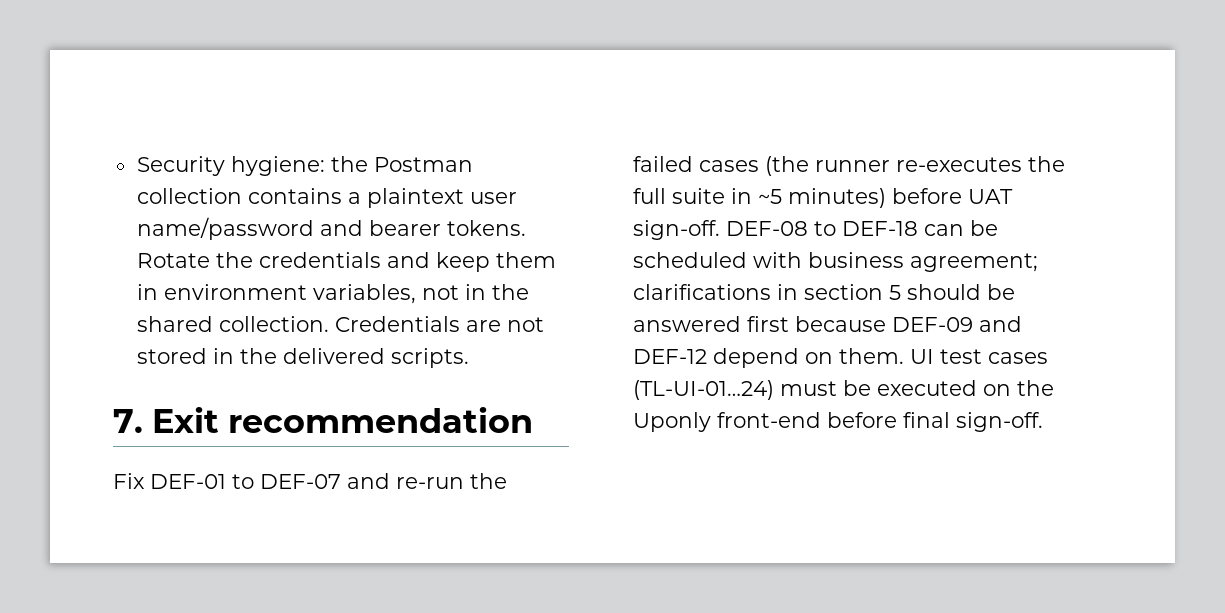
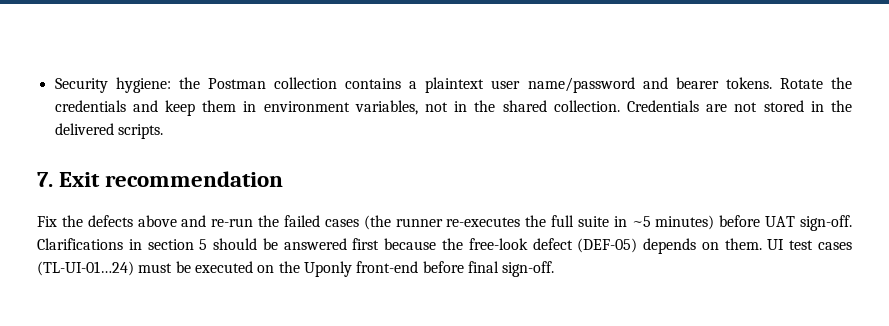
- Fix DEF-01 to DEF-07 and re-run the failed cases (the runner re-executes the full suite in ~5 minutes) before UAT sign-off.
+ Fix the defects above and re-run the failed cases (the runner re-executes the full suite in ~5 minutes) before UAT sign-off.
- DEF-08 to DEF-18 can be scheduled with business agreement; clarifications in section 5 should be answered first because DEF-09 and DEF-12 depend on them.
+ Clarifications in section 5 should be answered first because the free-look defect (DEF-05) depends on them.

